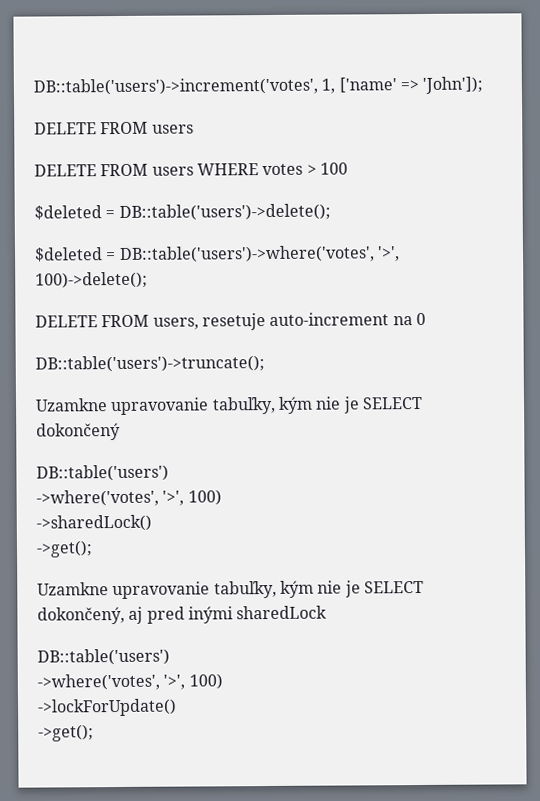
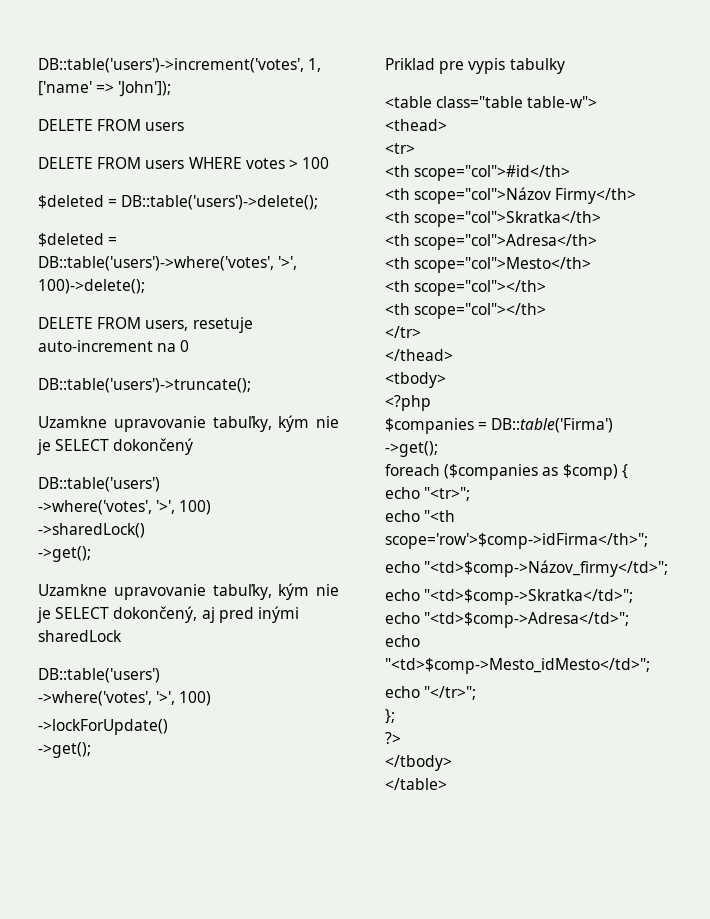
+ Priklad pre vypis tabulky
+ <table class="table table-w">
+ <thead>
+ <tr>
+ <th scope="col">#id</th>
+ <th scope="col">Názov Firmy</th>
+ <th scope="col">Skratka</th>
+ <th scope="col">Adresa</th>
+ <th scope="col">Mesto</th>
+ <th scope="col"></th>
+ <th scope="col"></th>
+ </tr>
+ </thead>
+ <tbody>
+ <?php
+ $companies = DB::table('Firma')
+ ->get();
+ foreach ($companies as $comp) {
+ echo "<tr>";
+ echo "<th scope='row'>$comp->idFirma</th>";
+ echo "<td>$comp->Názov_firmy</td>";
+ echo "<td>$comp->Skratka</td>";
+ echo "<td>$comp->Adresa</td>";
+ echo "<td>$comp->Mesto_idMesto</td>";
+ echo "</tr>";
+ };
+ ?>
+ </tbody>
+ </table>

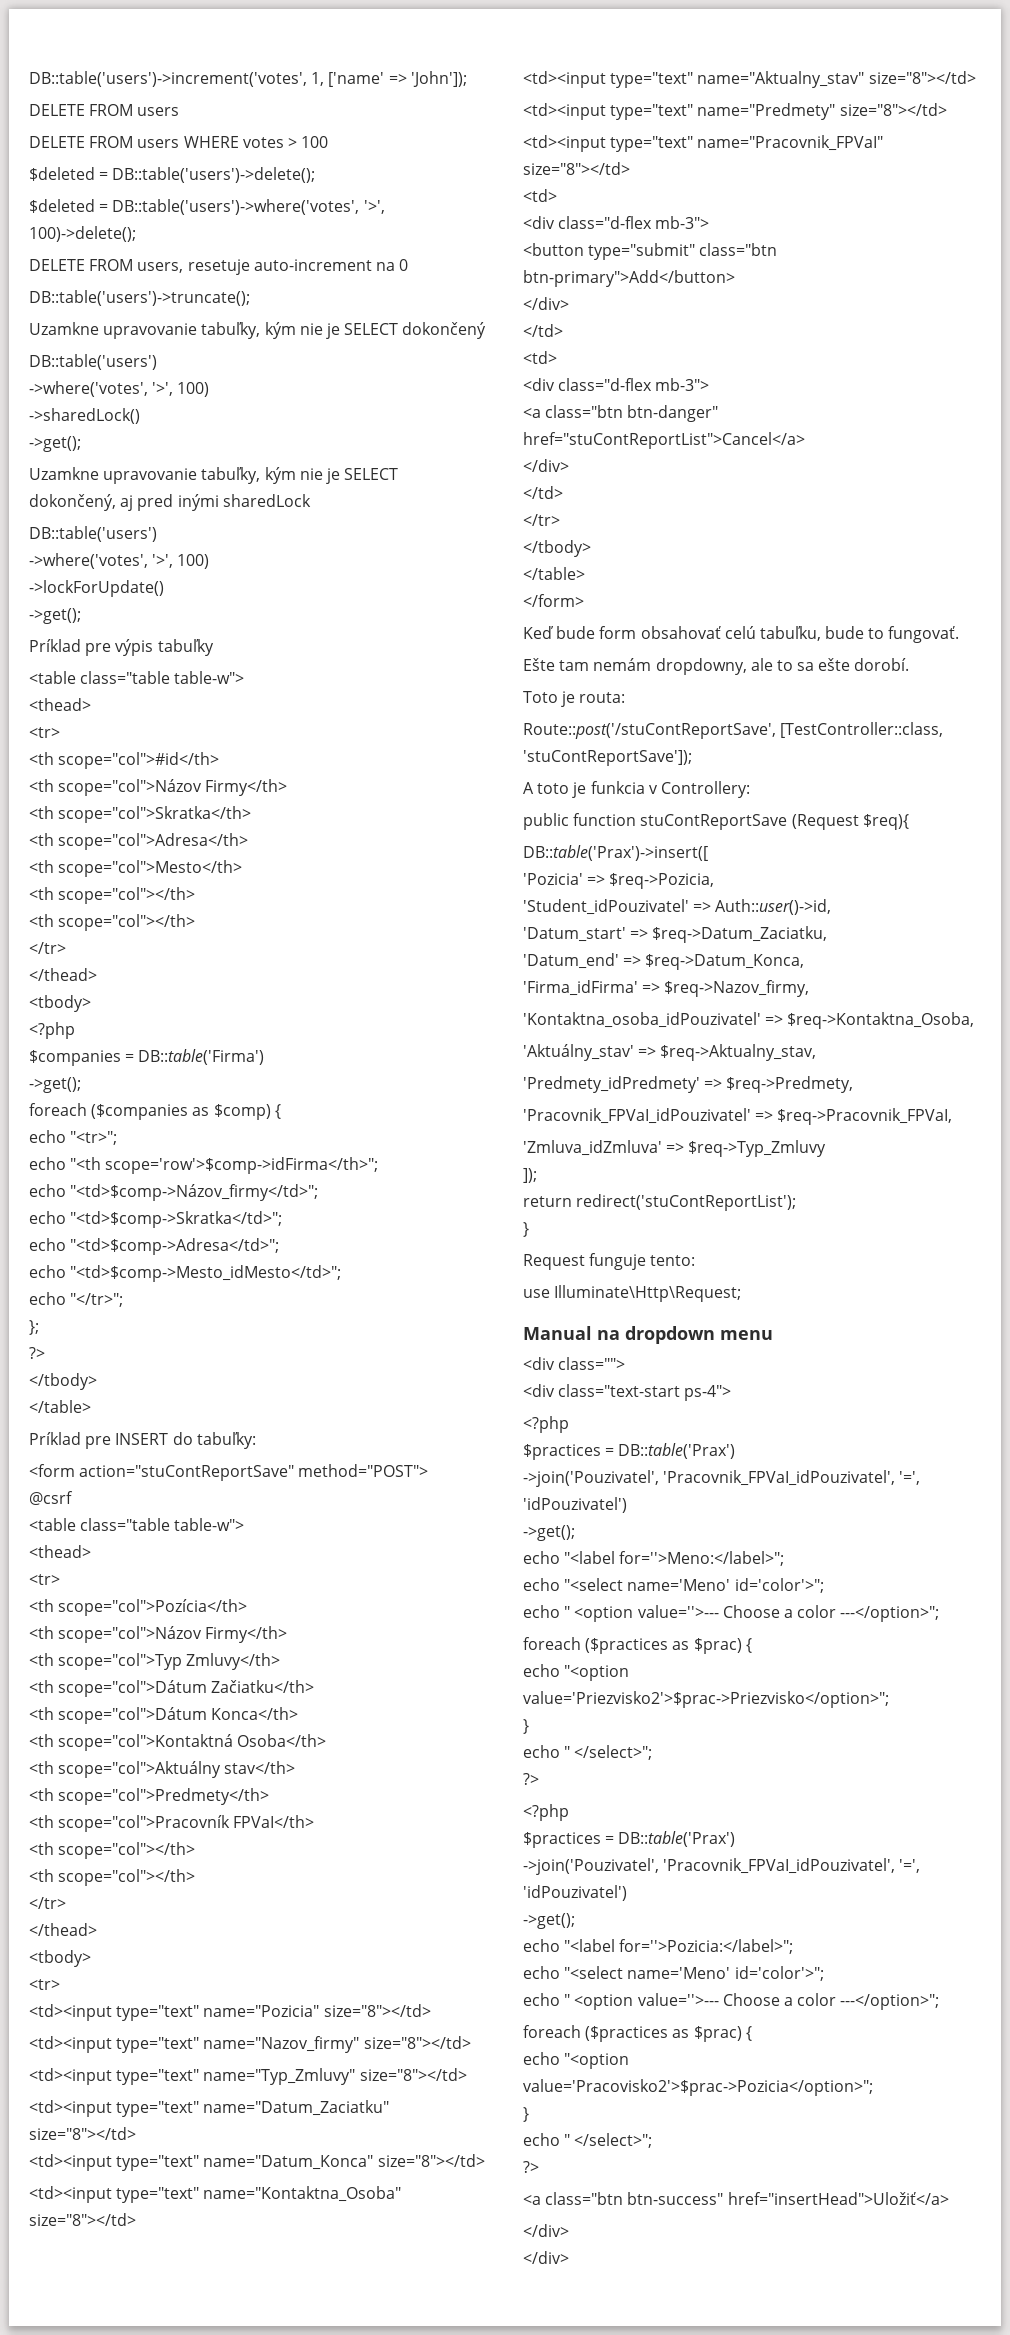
- Priklad pre vypis tabulky
+ Príklad pre výpis tabuľky
+ Príklad pre INSERT do tabuľky:
+ <form action="stuContReportSave" method="POST">
+ @csrf
+ <table class="table table-w">
+ <thead>
+ <tr>
+ <th scope="col">Pozícia</th>
+ <th scope="col">Názov Firmy</th>
+ <th scope="col">Typ Zmluvy</th>
+ <th scope="col">Dátum Začiatku</th>
+ <th scope="col">Dátum Konca</th>
+ <th scope="col">Kontaktná Osoba</th>
+ <th scope="col">Aktuálny stav</th>
+ <th scope="col">Predmety</th>
+ <th scope="col">Pracovník FPVaI</th>
+ <th scope="col"></th>
+ <th scope="col"></th>
+ </tr>
+ </thead>
+ <tbody>
+ <tr>
+ <td><input type="text" name="Pozicia" size="8"></td>
+ <td><input type="text" name="Nazov_firmy" size="8"></td>
+ <td><input type="text" name="Typ_Zmluvy" size="8"></td>
+ <td><input type="text" name="Datum_Zaciatku" size="8"></td>
+ <td><input type="text" name="Datum_Konca" size="8"></td>
+ <td><input type="text" name="Kontaktna_Osoba" size="8"></td>
+ <td><input type="text" name="Aktualny_stav" size="8"></td>
+ <td><input type="text" name="Predmety" size="8"></td>
+ <td><input type="text" name="Pracovnik_FPVaI" size="8"></td>
+ <td>
+ <div class="d-flex mb-3">
+ <button type="submit" class="btn btn-primary">Add</button>
+ </div>
+ </td>
+ <td>
+ <div class="d-flex mb-3">
+ <a class="btn btn-danger" href="stuContReportList">Cancel</a>
+ </div>
+ </td>
+ </tr>
+ </tbody>
+ </table>
+ </form>
+ Keď bude form obsahovať celú tabuľku, bude to fungovať.
+ Ešte tam nemám dropdowny, ale to sa ešte dorobí.
+ Toto je routa:
+ Route::post('/stuContReportSave', [TestController::class, 'stuContReportSave']);
+ A toto je funkcia v Controllery:
+ public function stuContReportSave (Request $req){
+ DB::table('Prax')->insert([
+ 'Pozicia' => $req->Pozicia,
+ 'Student_idPouzivatel' => Auth::user()->id,
+ 'Datum_start' => $req->Datum_Zaciatku,
+ 'Datum_end' => $req->Datum_Konca,
+ 'Firma_idFirma' => $req->Nazov_firmy,
+ 'Kontaktna_osoba_idPouzivatel' => $req->Kontaktna_Osoba,
+ 'Aktuálny_stav' => $req->Aktualny_stav,
+ 'Predmety_idPredmety' => $req->Predmety,
+ 'Pracovnik_FPVaI_idPouzivatel' => $req->Pracovnik_FPVaI,
+ 'Zmluva_idZmluva' => $req->Typ_Zmluvy
+ ]);
+ return redirect('stuContReportList');
+ }
+ Request funguje tento:
+ use Illuminate\Http\Request;
+ Manual na dropdown menu
+ <div class="">
+ <div class="text-start ps-4">
+ <?php
+ $practices = DB::table('Prax')
+ ->join('Pouzivatel', 'Pracovnik_FPVaI_idPouzivatel', '=', 'idPouzivatel')
+ ->get();
+ echo "<label for=''>Meno:</label>";
+ echo "<select name='Meno' id='color'>";
+ echo " <option value=''>--- Choose a color ---</option>";
+ foreach ($practices as $prac) {
+ echo "<option value='Priezvisko2'>$prac->Priezvisko</option>";
+ }
+ echo " </select>";
+ ?>
+ <?php
+ $practices = DB::table('Prax')
+ ->join('Pouzivatel', 'Pracovnik_FPVaI_idPouzivatel', '=', 'idPouzivatel')
+ ->get();
+ echo "<label for=''>Pozicia:</label>";
+ echo "<select name='Meno' id='color'>";
+ echo " <option value=''>--- Choose a color ---</option>";
+ foreach ($practices as $prac) {
+ echo "<option value='Pracovisko2'>$prac->Pozicia</option>";
+ }
+ echo " </select>";
+ ?>
+ <a class="btn btn-success" href="insertHead">Uložiť</a>
+ </div>
+ </div>

